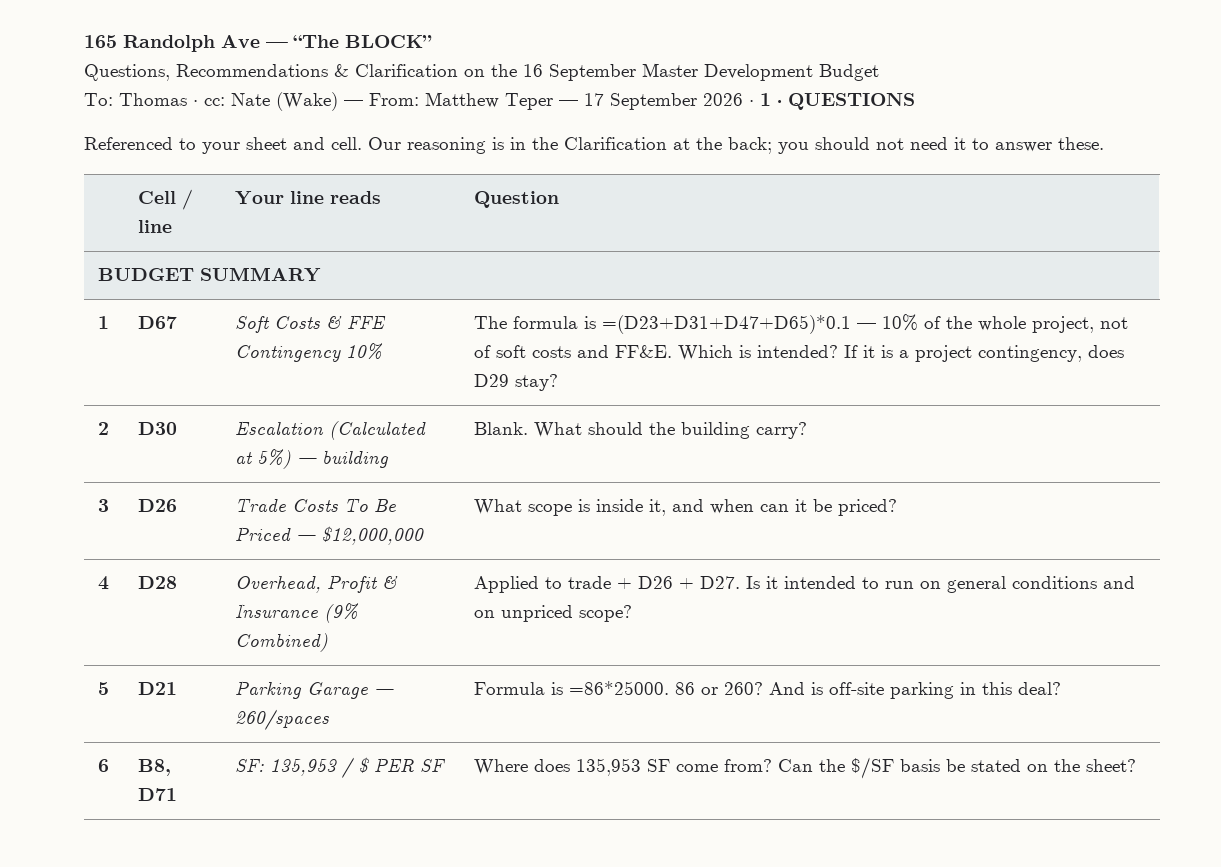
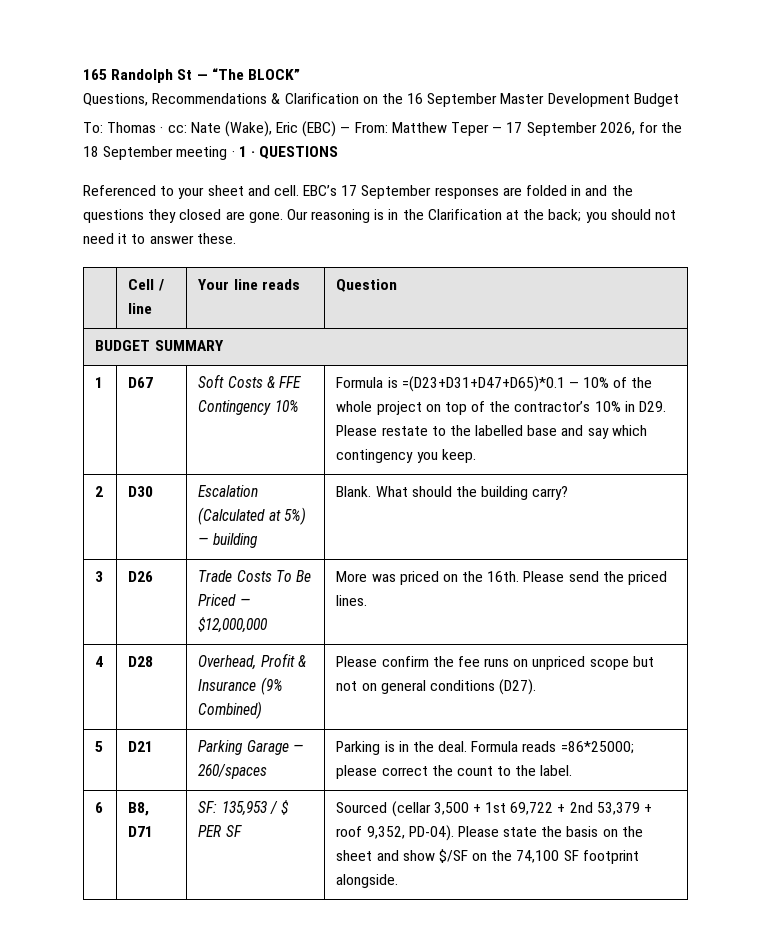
- 165 Randolph Ave — “The BLOCK”
+ 165 Randolph St — “The BLOCK”
- To: Thomas · cc: Nate (Wake) — From: Matthew Teper — 17 September 2026 · 1 · QUESTIONS
+ To: Thomas · cc: Nate (Wake), Eric (EBC) — From: Matthew Teper — 17 September 2026, for the 18 September meeting · 1 · QUESTIONS
+ EBC’s 17 September responses are folded in and the questions they closed are gone.
- 1 | D67 | Soft Costs & FFE Contingency 10% | The formula is =(D23+D31+D47+D65)*0.1 — 10% of the whole project, not of soft costs and FF&E. Which is intended? If it is a project contingency, does D29 stay?
+ 1 | D67 | Soft Costs & FFE Contingency 10% | Formula is =(D23+D31+D47+D65)*0.1 — 10% of the whole project on top of the contractor’s 10% in D29. Please restate to the labelled base and say which contingency you keep.
- 3 | D26 | Trade Costs To Be Priced — $12,000,000 | What scope is inside it, and when can it be priced?
+ 3 | D26 | Trade Costs To Be Priced — $12,000,000 | More was priced on the 16th. Please send the priced lines.
- 4 | D28 | Overhead, Profit & Insurance (9% Combined) | Applied to trade + D26 + D27. Is it intended to run on general conditions and on unpriced scope?
+ 4 | D28 | Overhead, Profit & Insurance (9% Combined) | Please confirm the fee runs on unpriced scope but not on general conditions (D27).
- 5 | D21 | Parking Garage — 260/spaces | Formula is =86*25000. 86 or 260? And is off-site parking in this deal?
+ 5 | D21 | Parking Garage — 260/spaces | Parking is in the deal. Formula reads =86*25000; please correct the count to the label.
- 6 | B8, D71 | SF: 135,953 / $ PER SF | Where does 135,953 SF come from? Can the $/SF basis be stated on the sheet?
+ 6 | B8, D71 | SF: 135,953 / $ PER SF | Sourced (cellar 3,500 + 1st 69,722 + 2nd 53,379 + roof 9,352, PD-04). Please state the basis on the sheet and show $/SF on the 74,100 SF footprint alongside.

